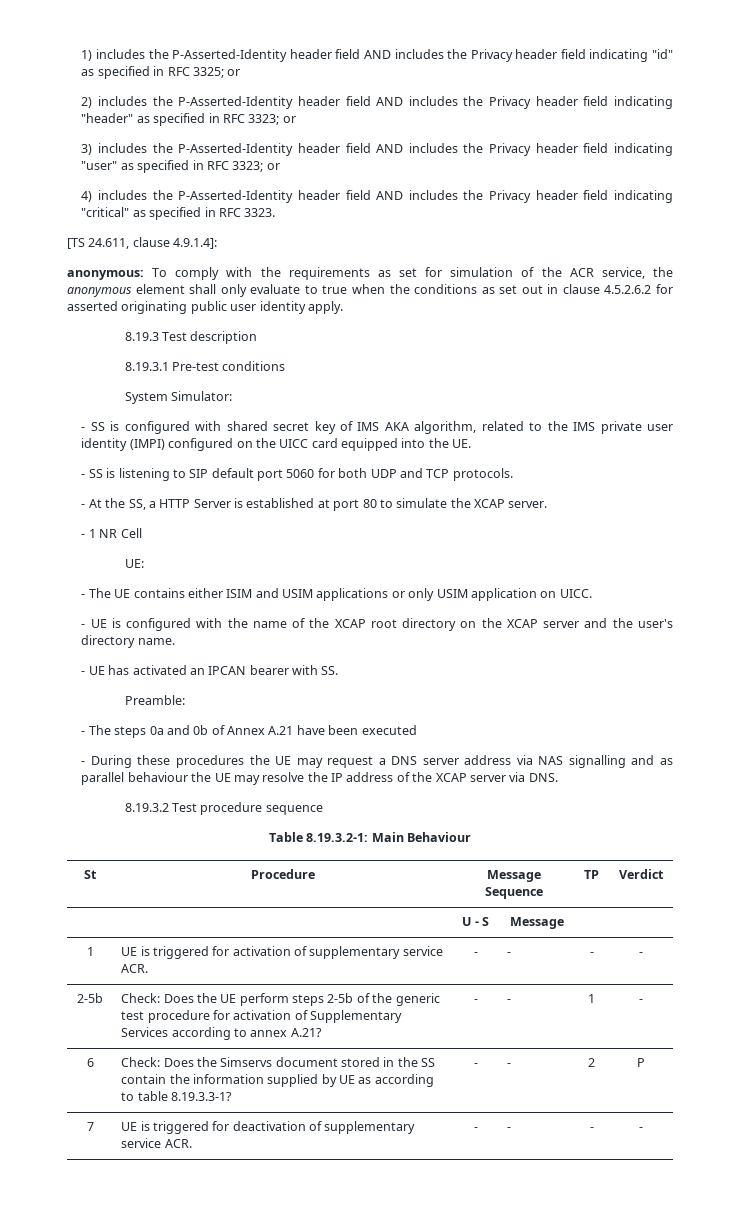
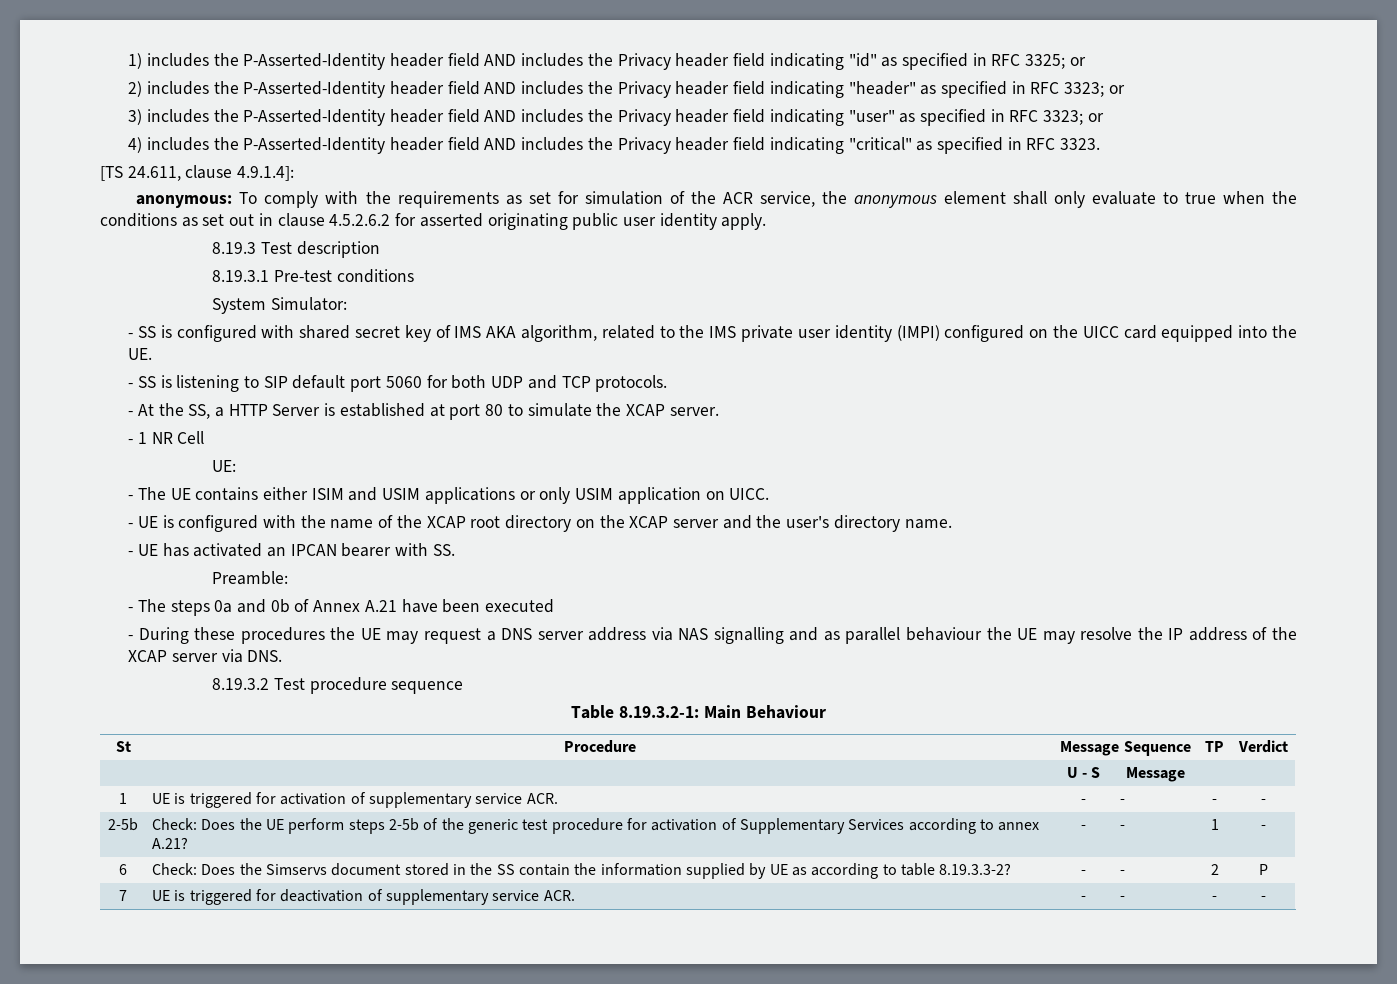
- 6 | Check: Does the Simservs document stored in the SS contain the information supplied by UE as according to table 8.19.3.3-1? | - | - | 2 | P
+ 6 | Check: Does the Simservs document stored in the SS contain the information supplied by UE as according to table 8.19.3.3-2? | - | - | 2 | P

